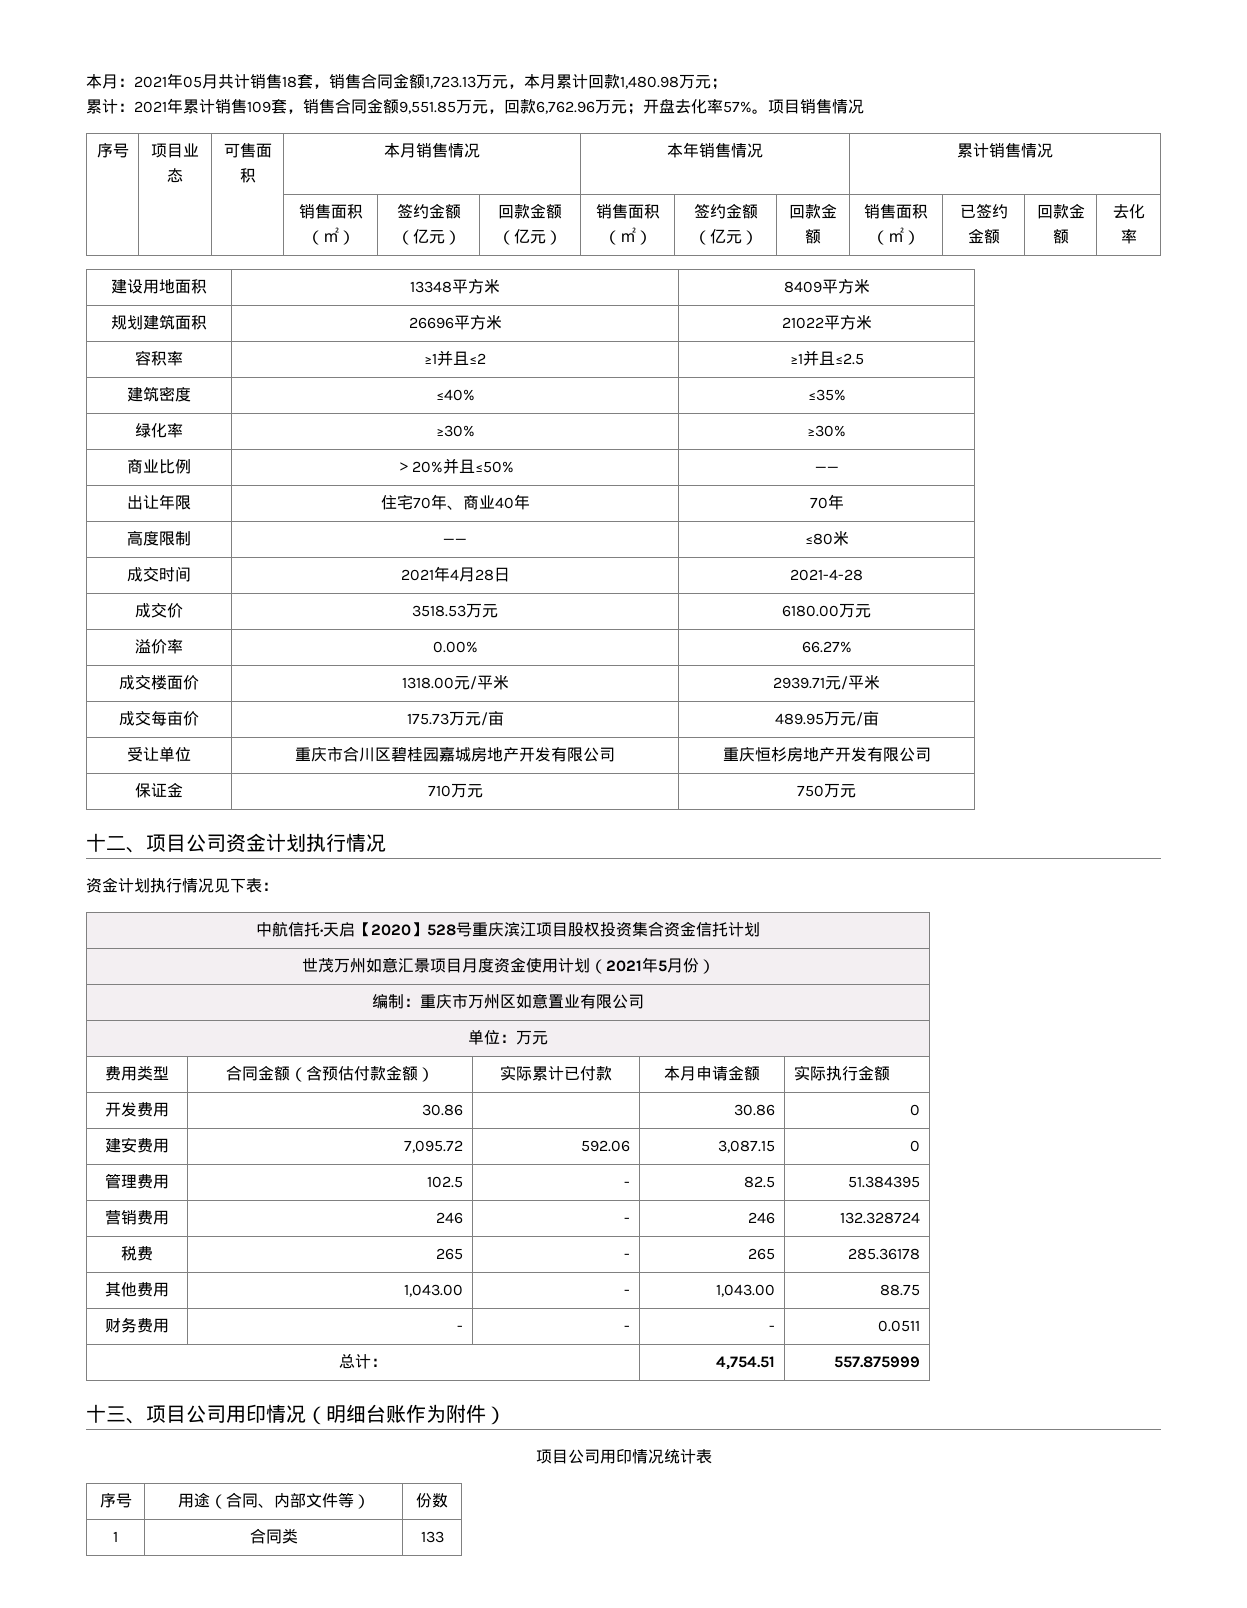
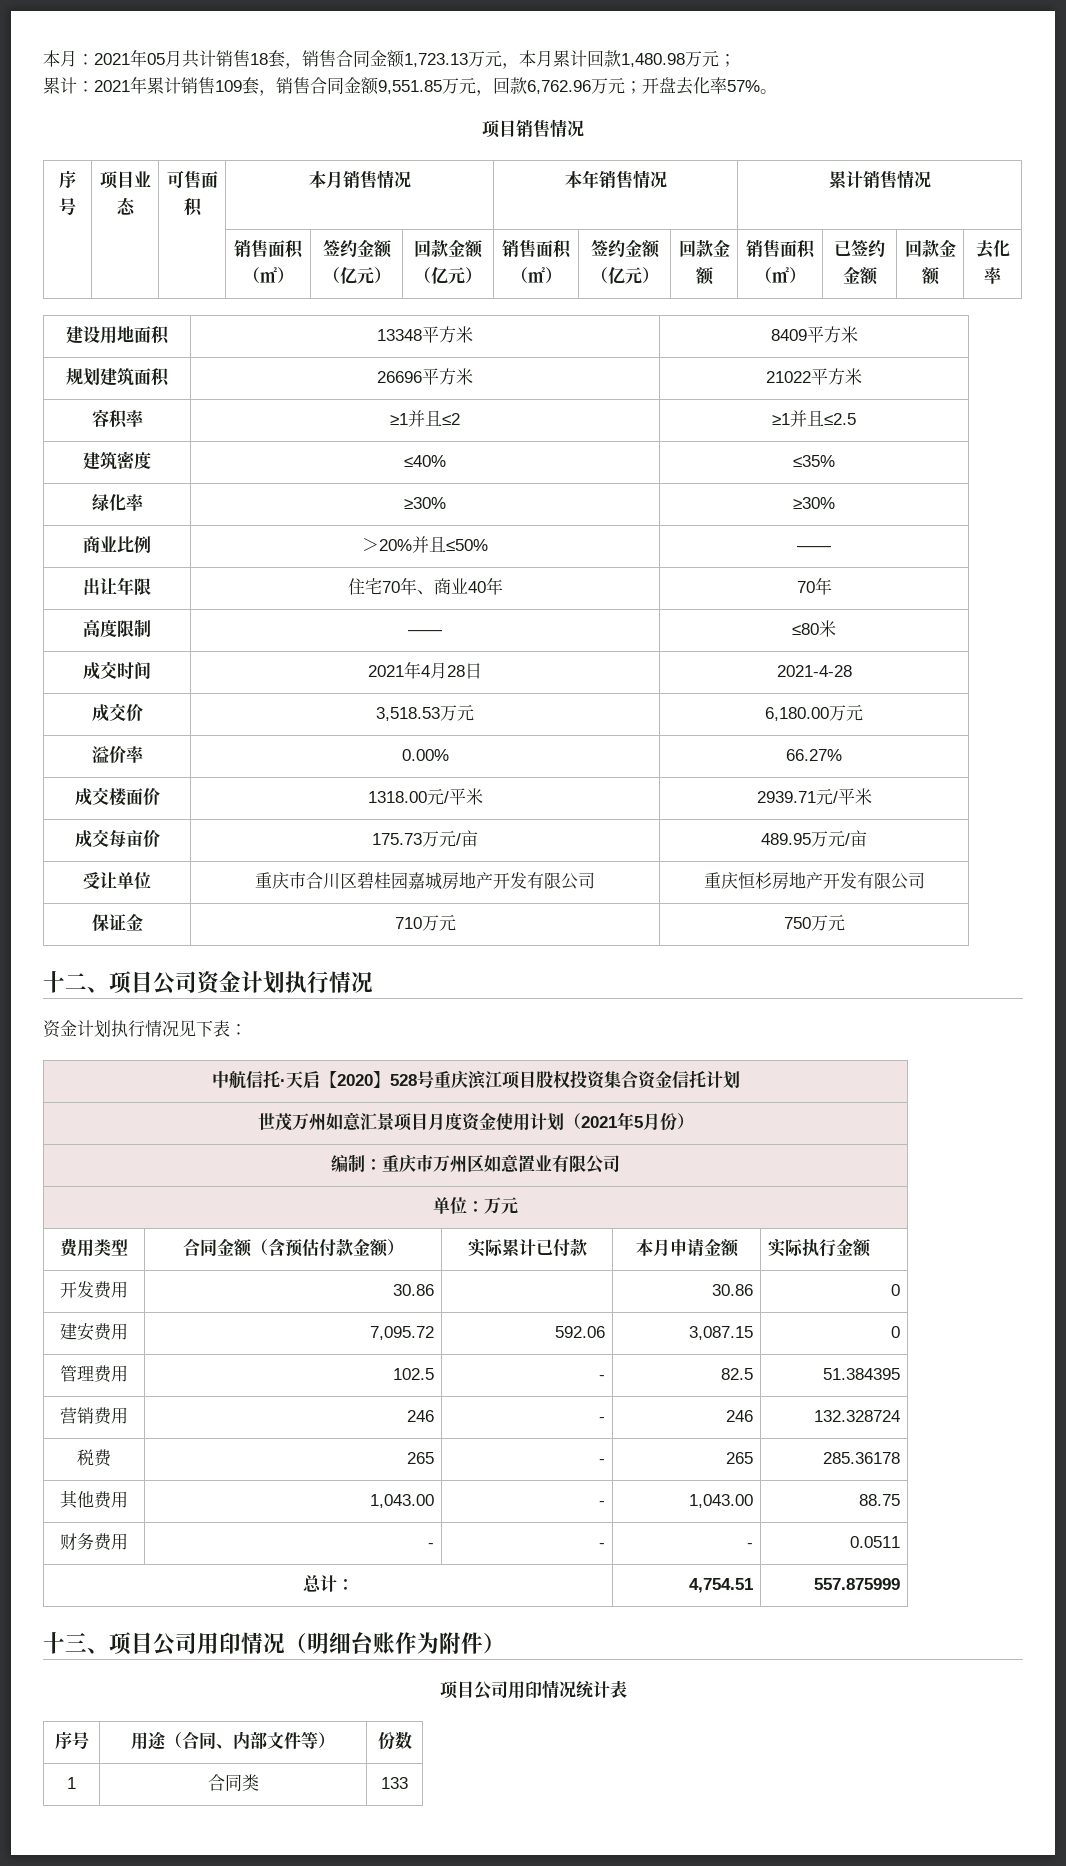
- 累计：2021年累计销售109套，销售合同金额9,551.85万元，回款6,762.96万元；开盘去化率57%。项目销售情况
+ 累计：2021年累计销售109套，销售合同金额9,551.85万元，回款6,762.96万元；开盘去化率57%。
+ 项目销售情况
- 成交价 | 3518.53万元 | 6180.00万元
+ 成交价 | 3,518.53万元 | 6,180.00万元

